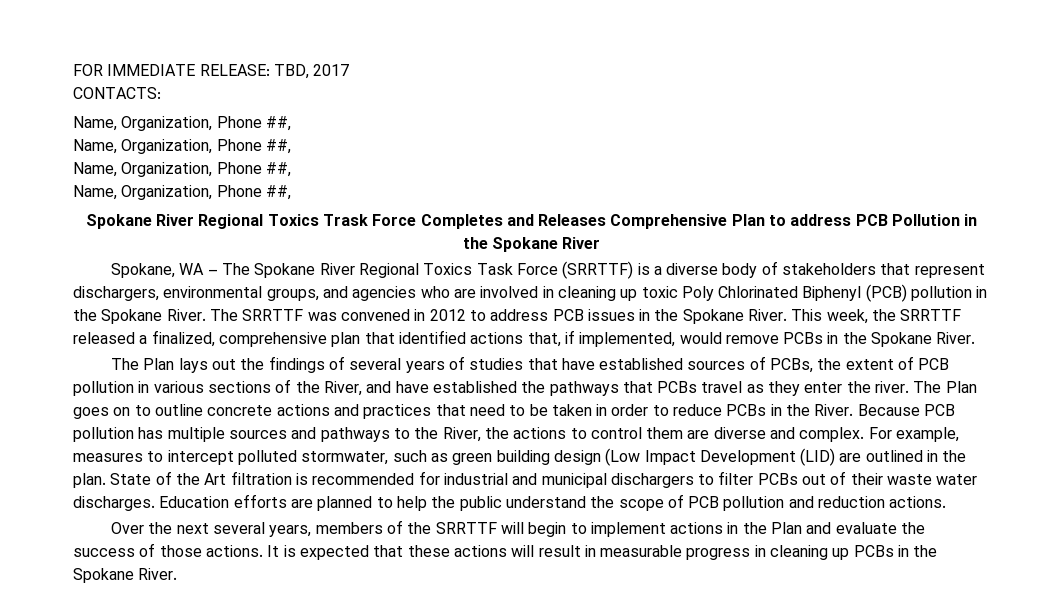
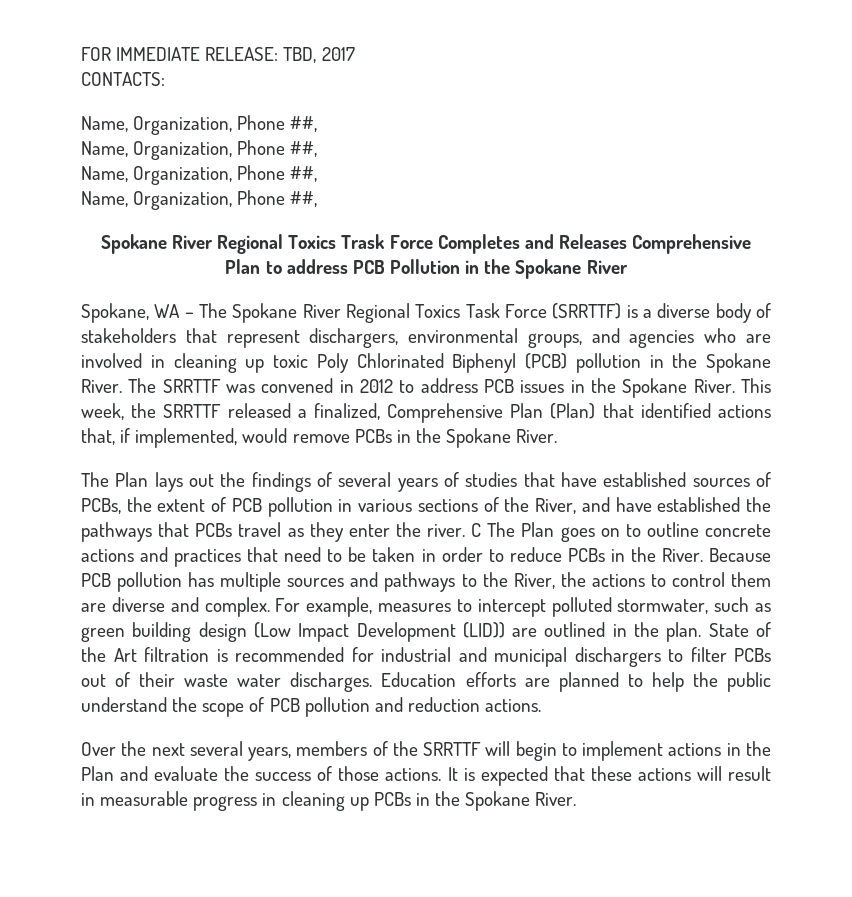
- This week, the SRRTTF released a finalized, comprehensive plan that identified actions that, if implemented, would remove PCBs in the Spokane River.
+ This week, the SRRTTF released a finalized, Comprehensive Plan (Plan) that identified actions that, if implemented, would remove PCBs in the Spokane River.
- The Plan goes on to outline concrete actions and practices that need to be taken in order to reduce PCBs in the River.
+ C The Plan goes on to outline concrete actions and practices that need to be taken in order to reduce PCBs in the River.
- For example, measures to intercept polluted stormwater, such as green building design (Low Impact Development (LID) are outlined in the plan.
+ For example, measures to intercept polluted stormwater, such as green building design (Low Impact Development (LID)) are outlined in the plan.

